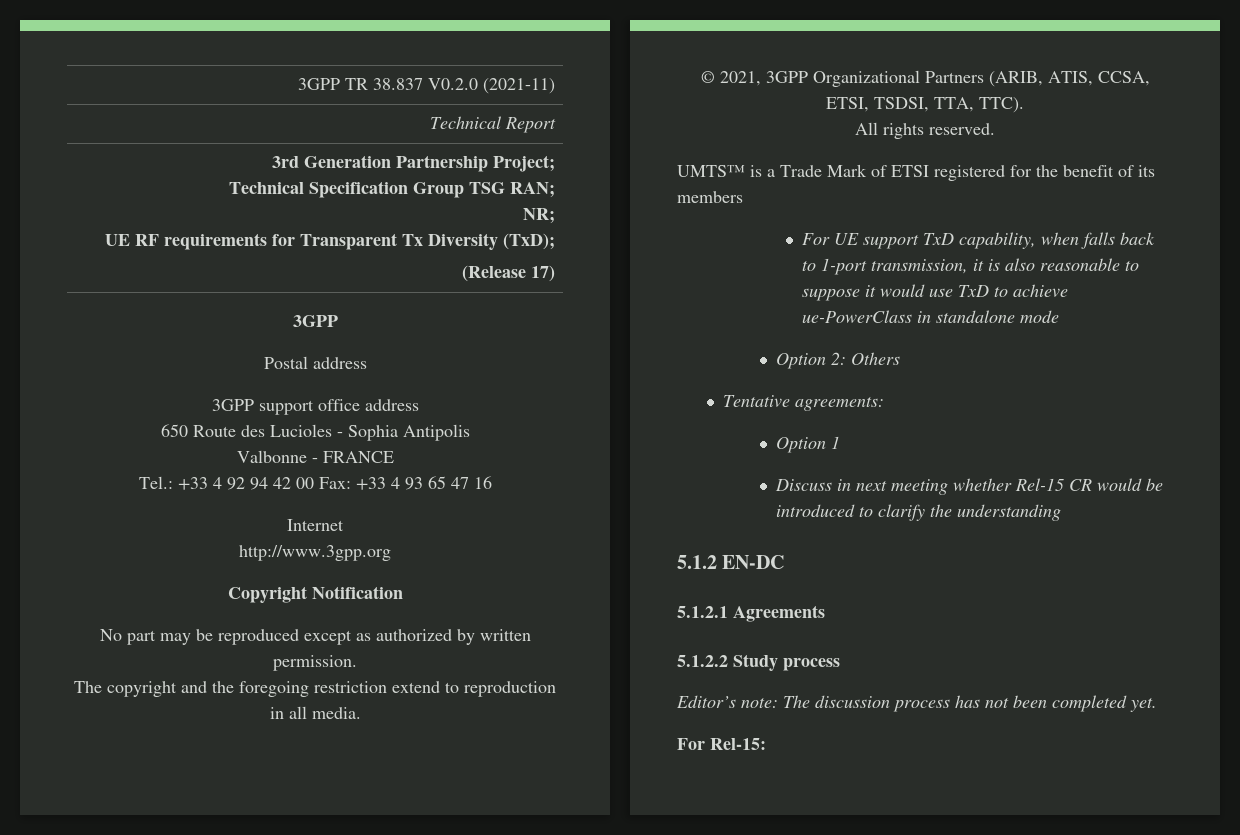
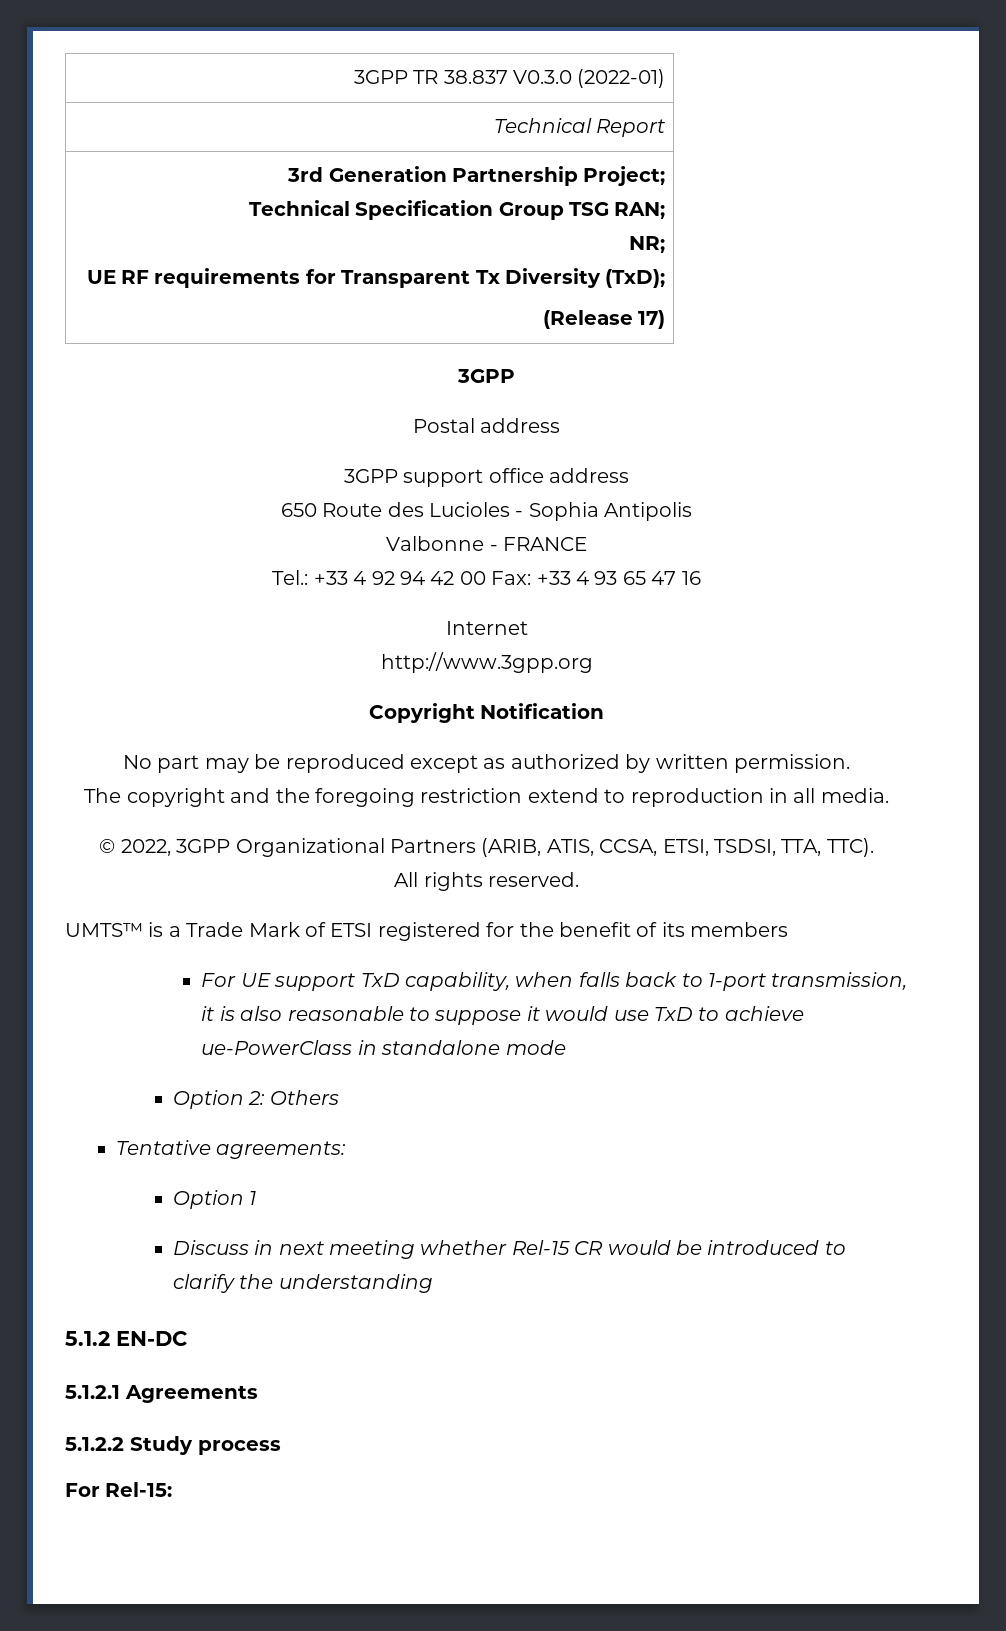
- 3GPP TR 38.837 V0.2.0 (2021-11)
+ 3GPP TR 38.837 V0.3.0 (2022-01)
- © 2021, 3GPP Organizational Partners (ARIB, ATIS, CCSA, ETSI, TSDSI, TTA, TTC).
+ © 2022, 3GPP Organizational Partners (ARIB, ATIS, CCSA, ETSI, TSDSI, TTA, TTC).
- Editor’s note: The discussion process has not been completed yet.

